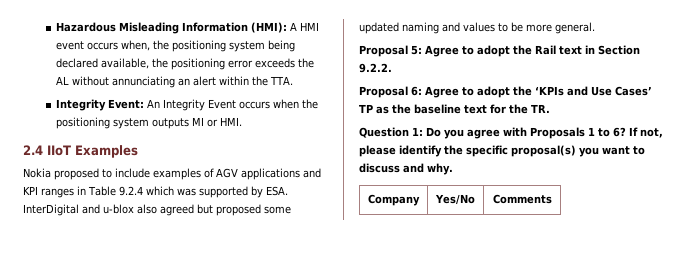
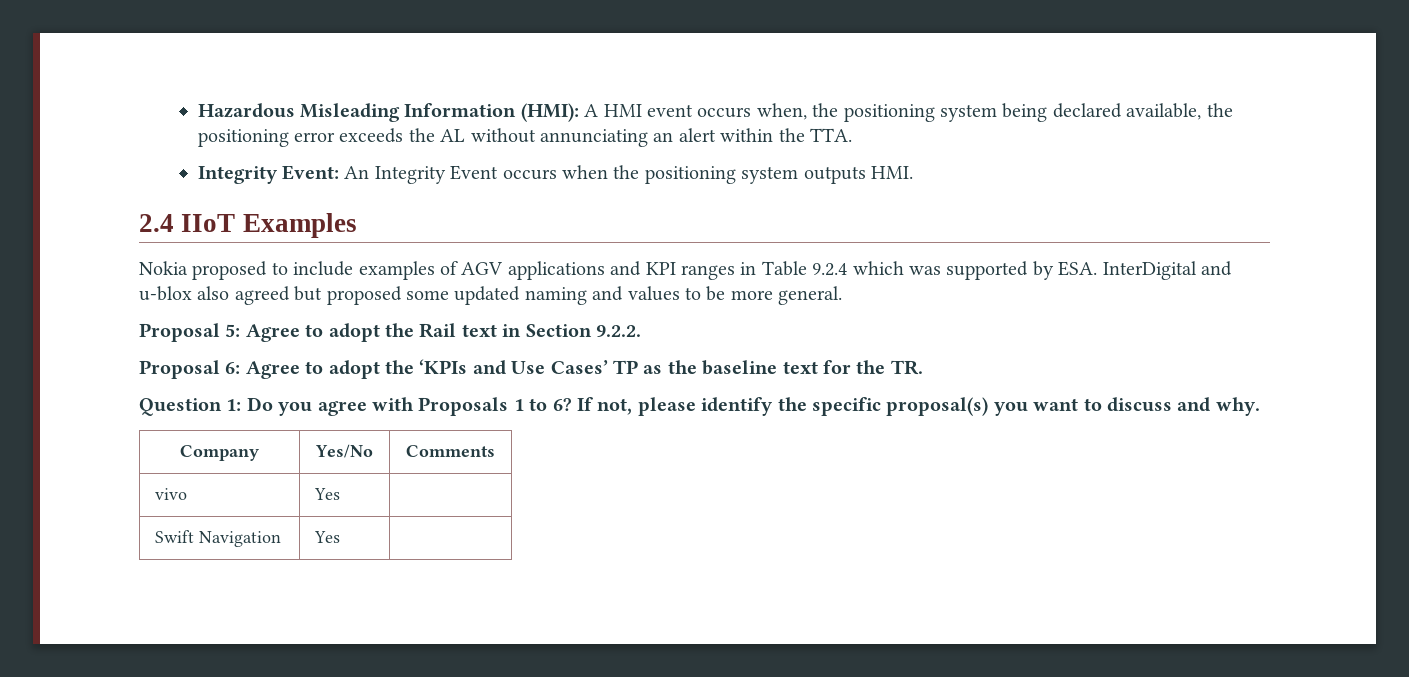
- Integrity Event: An Integrity Event occurs when the positioning system outputs MI or HMI.
+ Integrity Event: An Integrity Event occurs when the positioning system outputs HMI.
+ vivo | Yes |
+ Swift Navigation | Yes |

